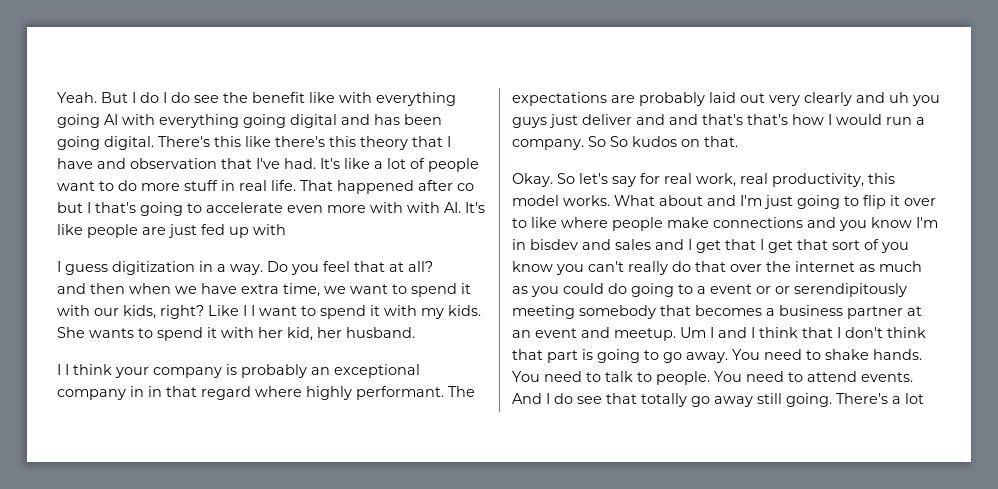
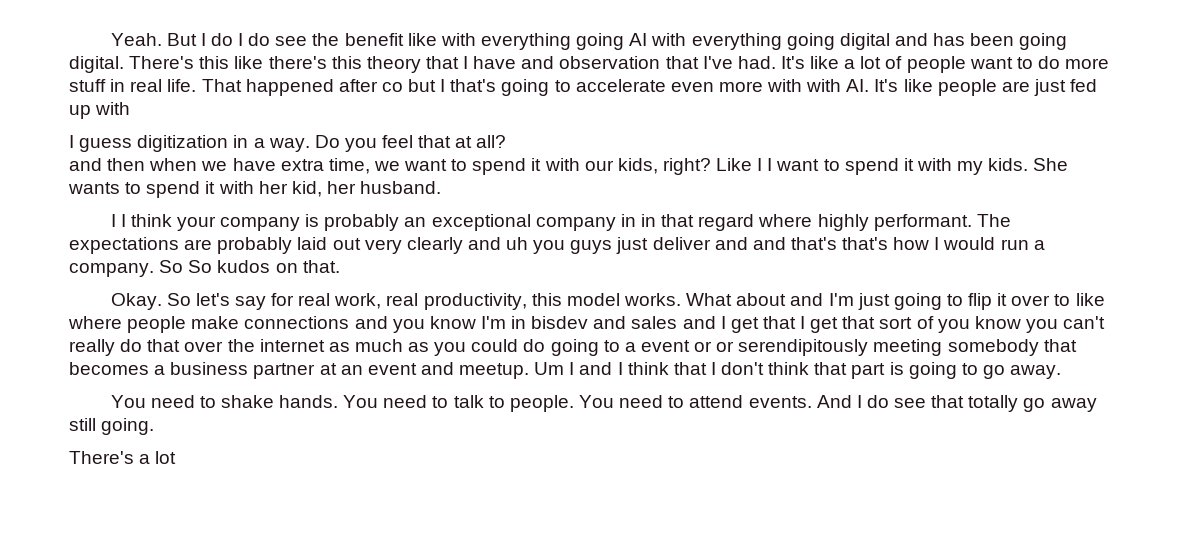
- Um I and I think that I don't think that part is going to go away. You need to shake hands.
+ Um I and I think that I don't think that part is going to go away.
+ You need to shake hands.
- And I do see that totally go away still going. There's a lot
+ And I do see that totally go away still going.
+ There's a lot

